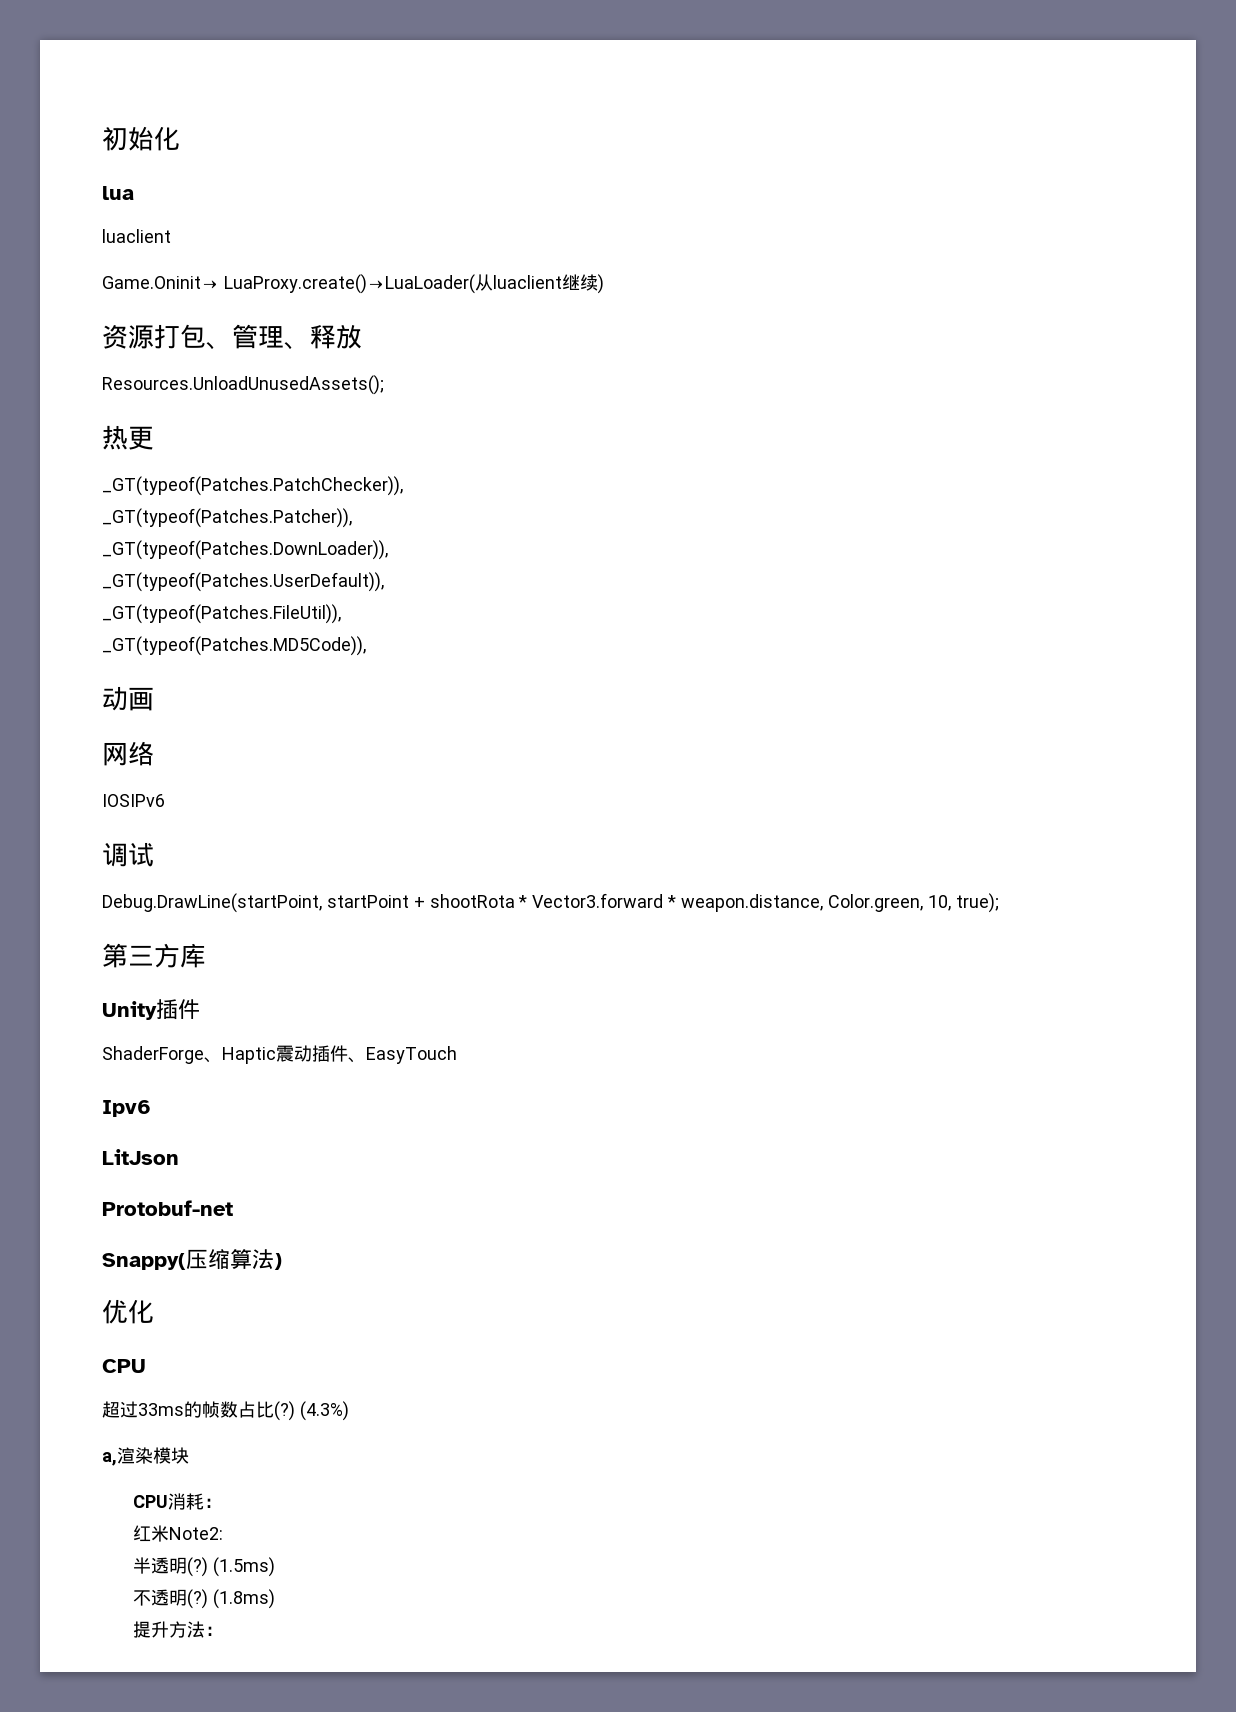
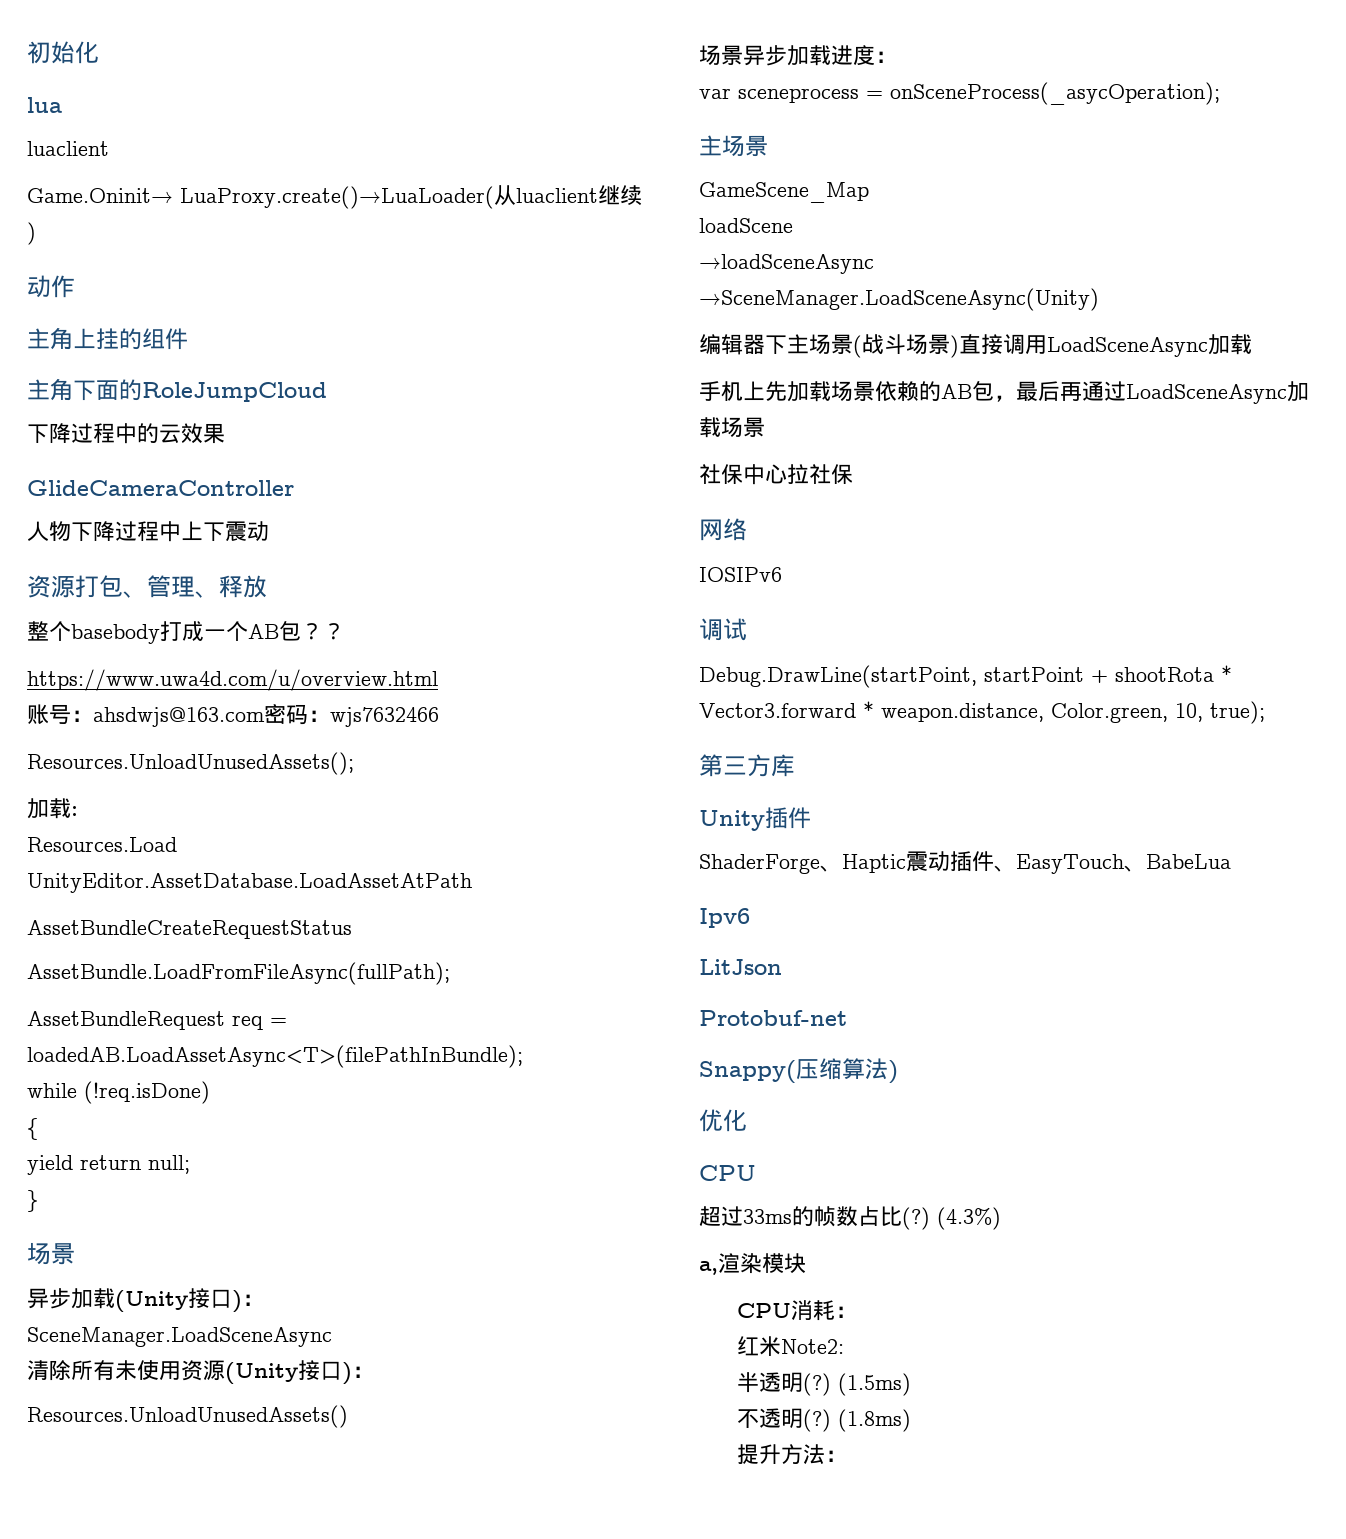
+ 动作
+ 主角上挂的组件
+ 主角下面的RoleJumpCloud
+ 下降过程中的云效果
+ GlideCameraController
+ 人物下降过程中上下震动
+ 整个basebody打成一个AB包？？
+ https://www.uwa4d.com/u/overview.html
+ 账号：ahsdwjs@163.com密码：wjs7632466
  Resources.UnloadUnusedAssets();
- 热更
- _GT(typeof(Patches.PatchChecker)),
- _GT(typeof(Patches.Patcher)),
- _GT(typeof(Patches.DownLoader)),
- _GT(typeof(Patches.UserDefault)),
- _GT(typeof(Patches.FileUtil)),
- _GT(typeof(Patches.MD5Code)),
- 动画
+ 加载:
+ Resources.Load
+ UnityEditor.AssetDatabase.LoadAssetAtPath
+ AssetBundleCreateRequestStatus
+ AssetBundle.LoadFromFileAsync(fullPath);
+ AssetBundleRequest req = loadedAB.LoadAssetAsync<T>(filePathInBundle);
+ while (!req.isDone)
+ {
+ yield return null;
+ }
+ 场景
+ 异步加载(Unity接口)：
+ SceneManager.LoadSceneAsync
+ 清除所有未使用资源(Unity接口)：
+ Resources.UnloadUnusedAssets()
+ 场景异步加载进度：
+ var sceneprocess = onSceneProcess(_asycOperation);
+ 主场景
+ GameScene_Map
+ loadScene
+ →loadSceneAsync
+ →SceneManager.LoadSceneAsync(Unity)
+ 编辑器下主场景(战斗场景)直接调用LoadSceneAsync加载
+ 手机上先加载场景依赖的AB包，最后再通过LoadSceneAsync加载场景
+ 社保中心拉社保
- ShaderForge、Haptic震动插件、EasyTouch
+ ShaderForge、Haptic震动插件、EasyTouch、BabeLua

